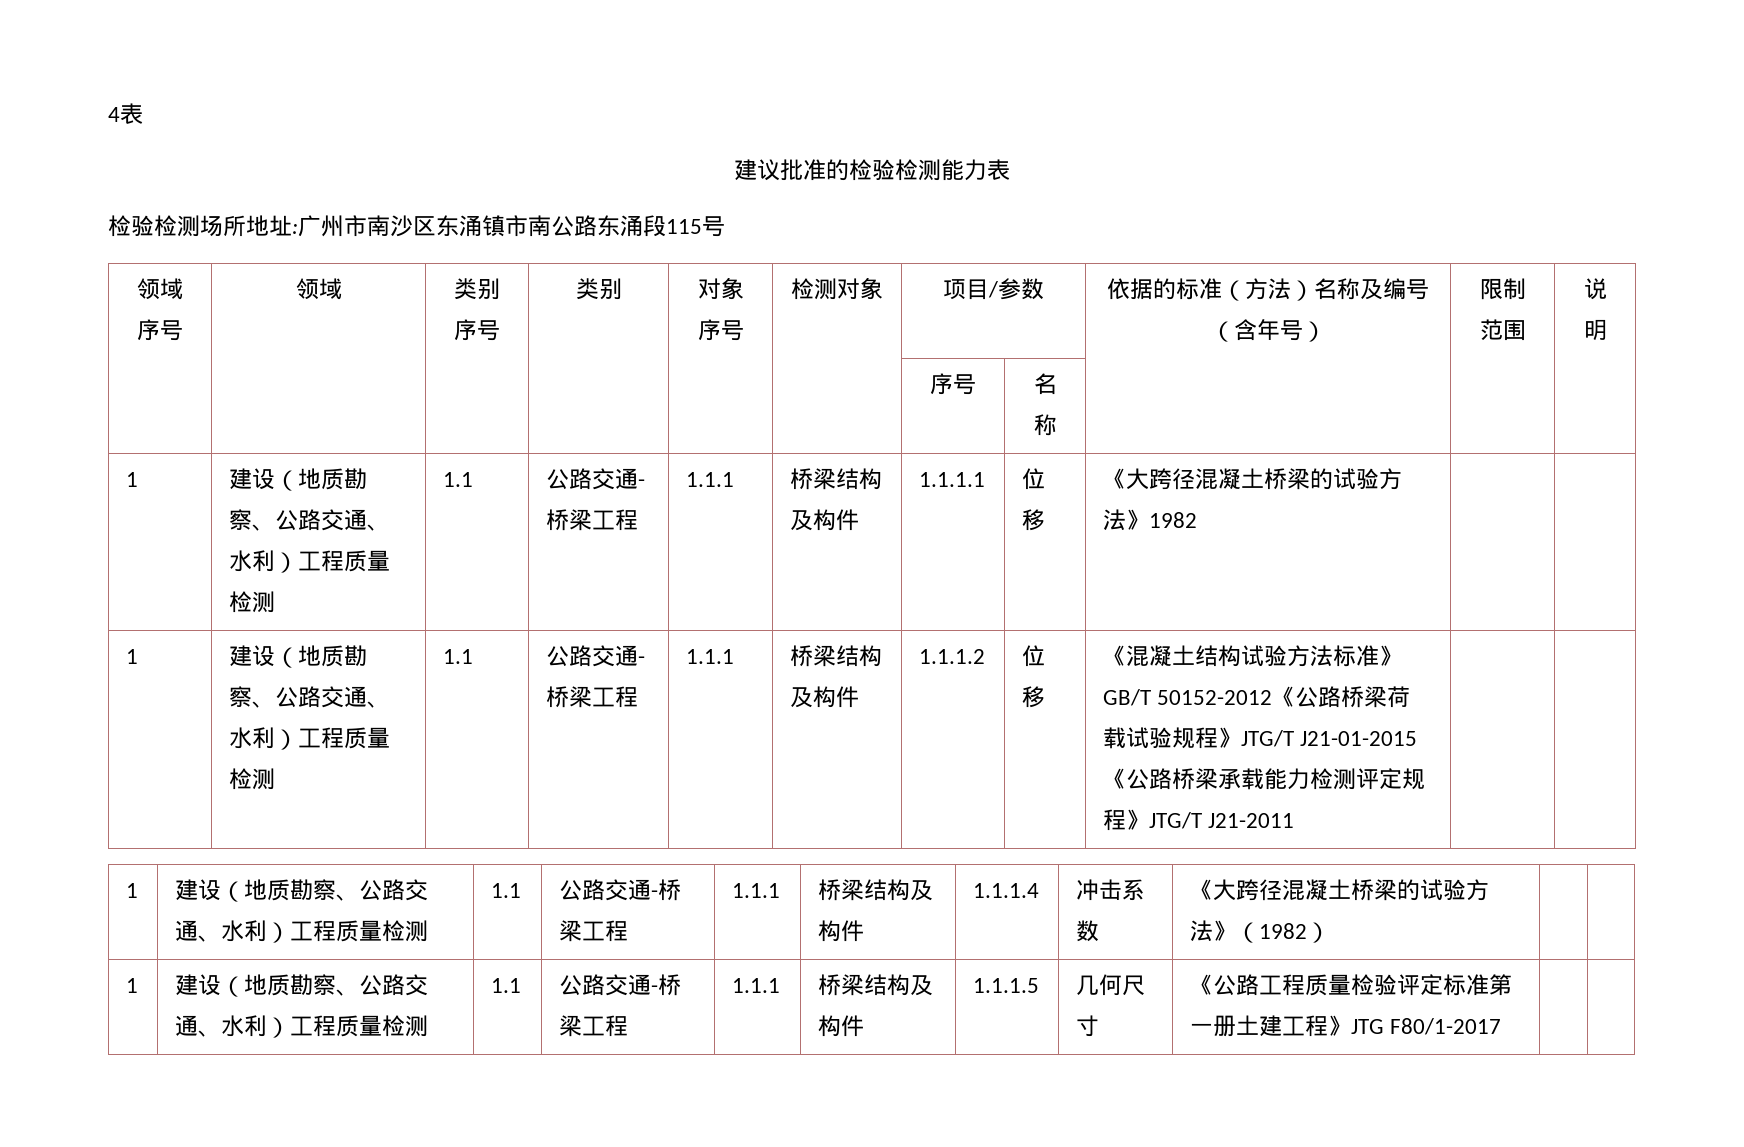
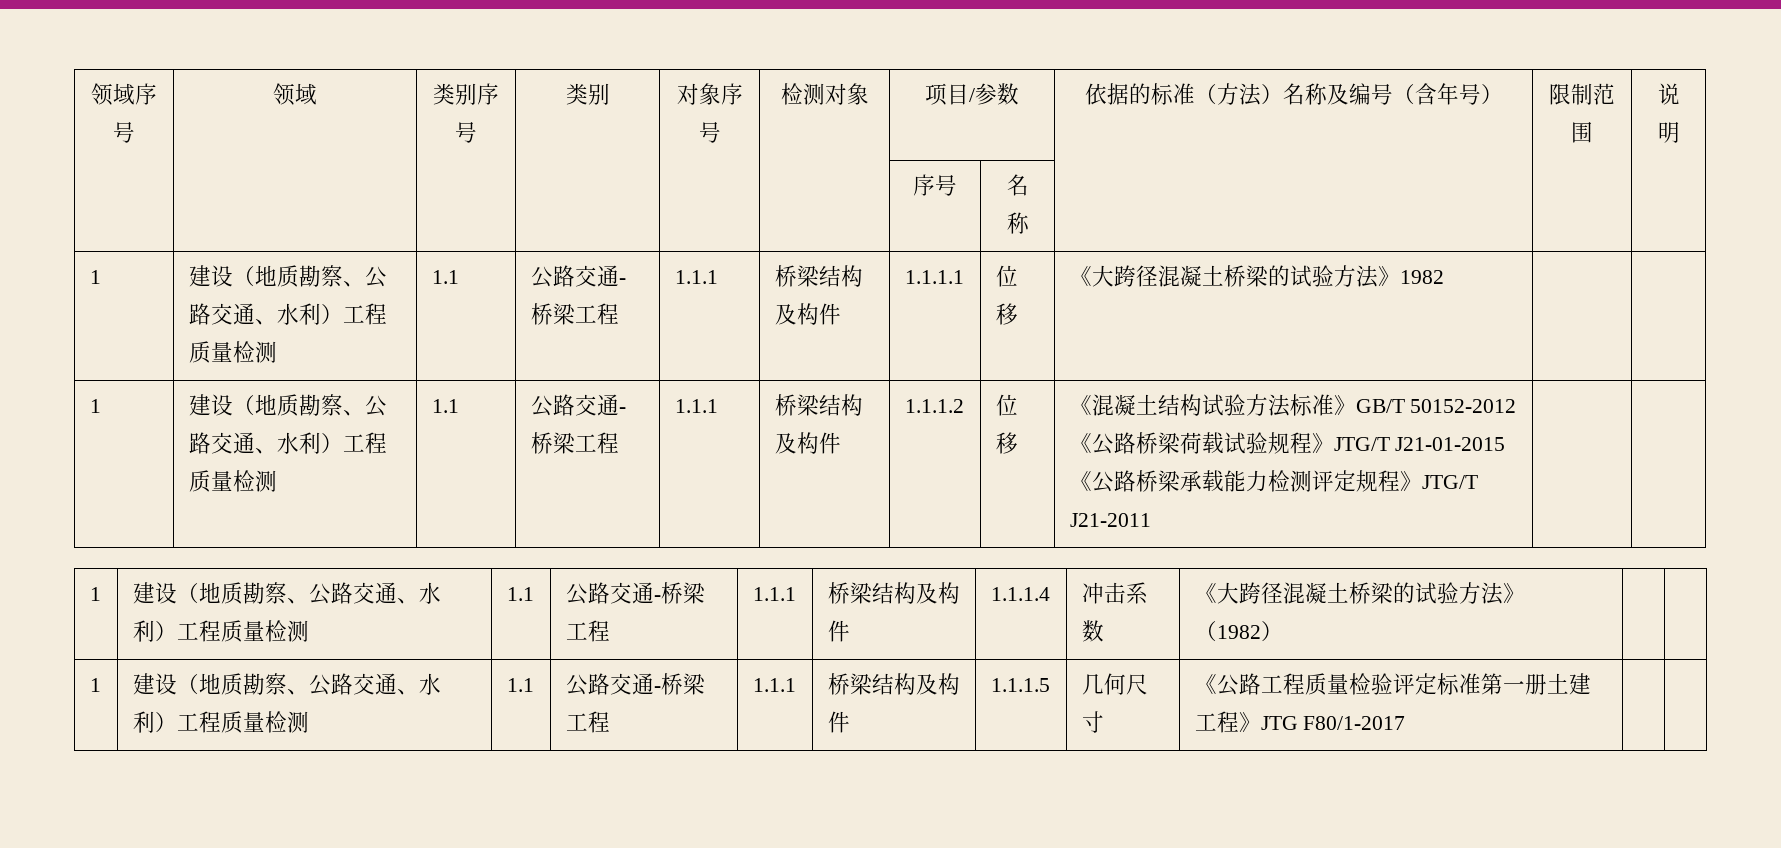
- 4表
- 建议批准的检验检测能力表
- 检验检测场所地址:广州市南沙区东涌镇市南公路东涌段115号

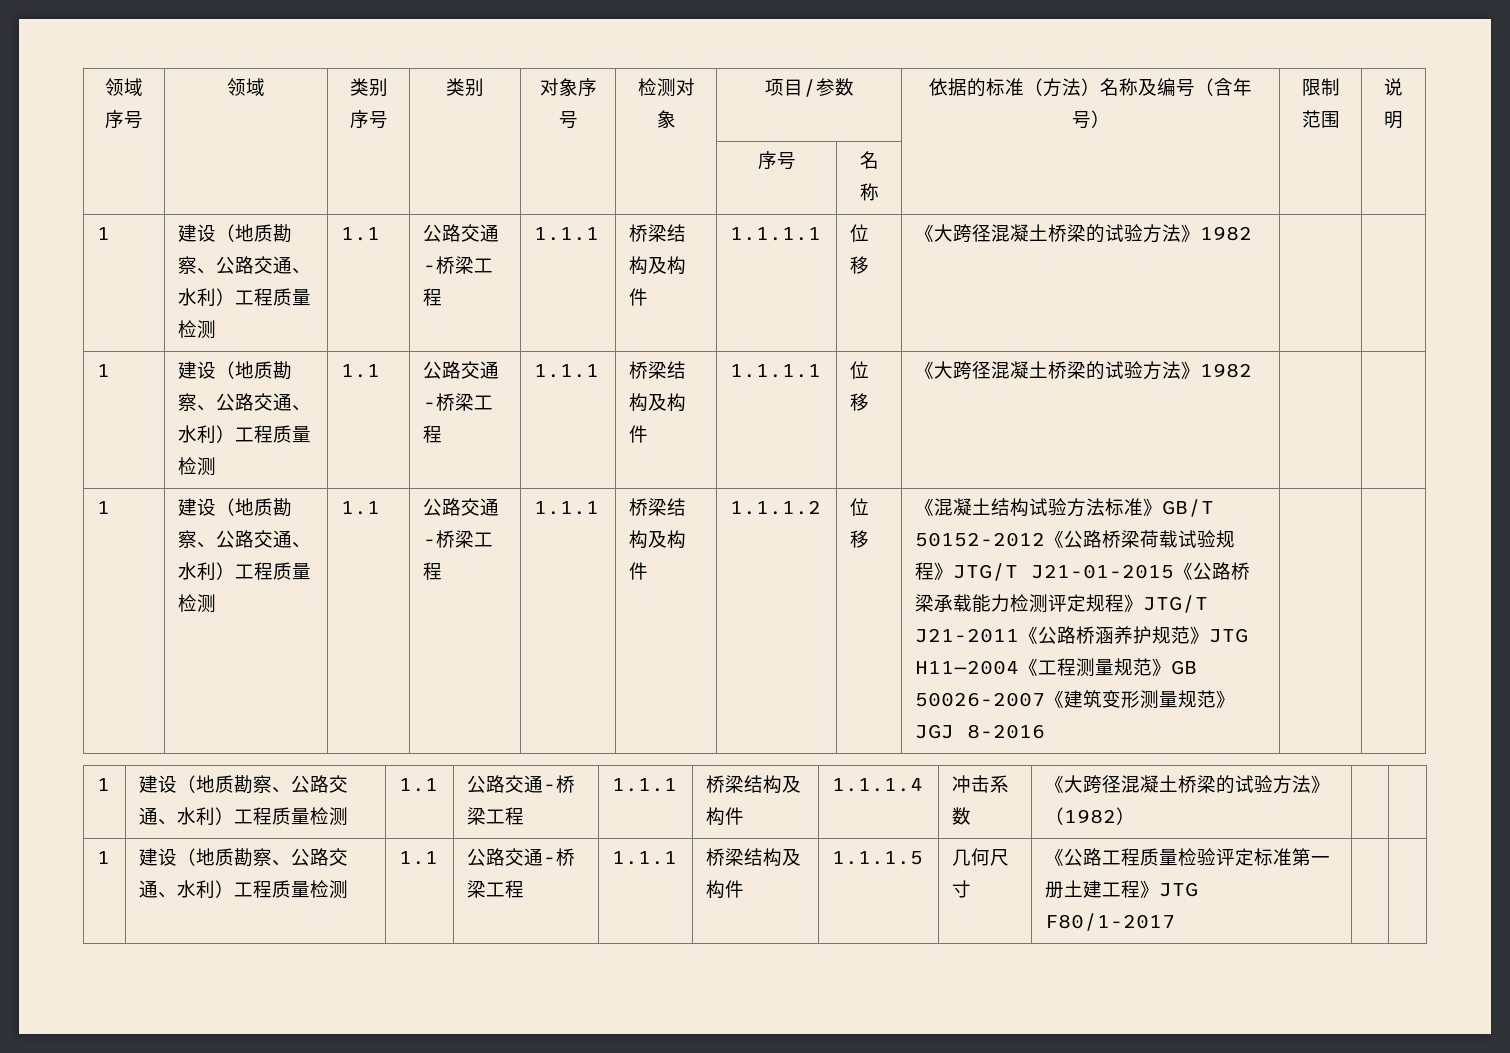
  | | | | | | 序号 | 名称 | | |
+ 1 | 建设（地质勘察、公路交通、水利）工程质量检测 | 1.1 | 公路交通-桥梁工程 | 1.1.1 | 桥梁结构及构件 | 1.1.1.1 | 位移 | 《大跨径混凝土桥梁的试验方法》1982 | |
- 《混凝土结构试验方法标准》GB/T 50152-2012《公路桥梁荷载试验规程》JTG/T J21-01-2015《公路桥梁承载能力检测评定规程》JTG/T J21-2011
+ 《混凝土结构试验方法标准》GB/T 50152-2012《公路桥梁荷载试验规程》JTG/T J21-01-2015《公路桥梁承载能力检测评定规程》JTG/T J21-2011《公路桥涵养护规范》JTG H11—2004《工程测量规范》GB 50026-2007《建筑变形测量规范》JGJ 8-2016

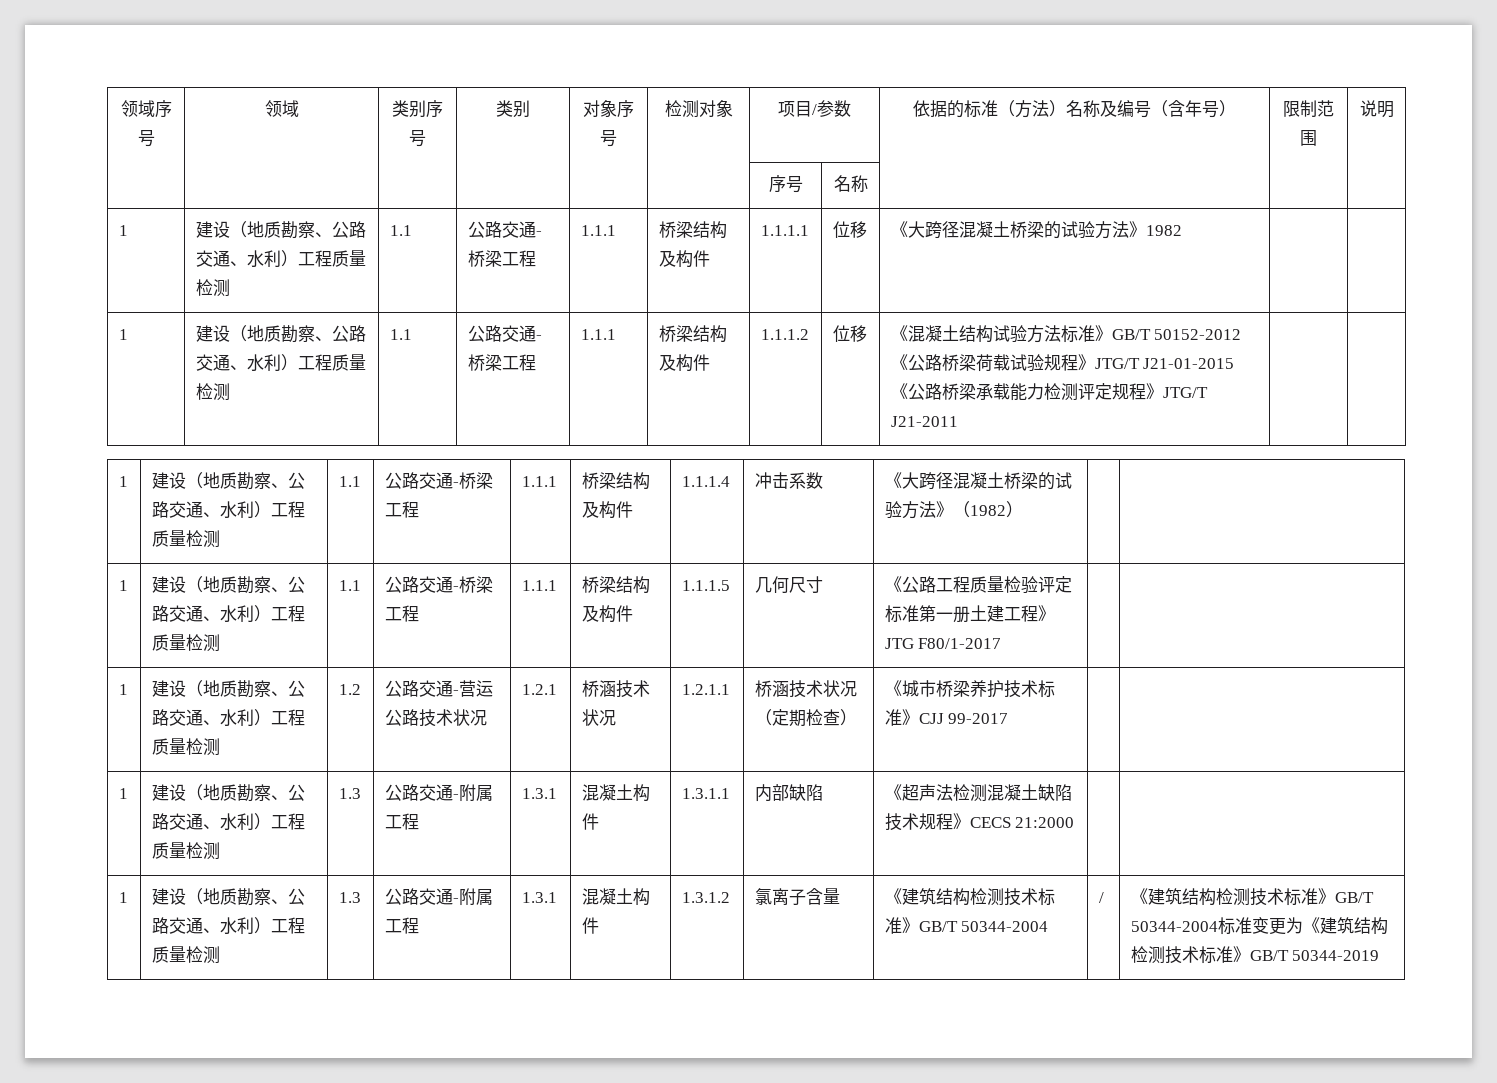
  | | | | | | 序号 | 名称 | | |
- 1 | 建设（地质勘察、公路交通、水利）工程质量检测 | 1.1 | 公路交通-桥梁工程 | 1.1.1 | 桥梁结构及构件 | 1.1.1.1 | 位移 | 《大跨径混凝土桥梁的试验方法》1982 | |
- 《混凝土结构试验方法标准》GB/T 50152-2012《公路桥梁荷载试验规程》JTG/T J21-01-2015《公路桥梁承载能力检测评定规程》JTG/T J21-2011《公路桥涵养护规范》JTG H11—2004《工程测量规范》GB 50026-2007《建筑变形测量规范》JGJ 8-2016
+ 《混凝土结构试验方法标准》GB/T 50152-2012《公路桥梁荷载试验规程》JTG/T J21-01-2015《公路桥梁承载能力检测评定规程》JTG/T J21-2011
+ 1 | 建设（地质勘察、公路交通、水利）工程质量检测 | 1.2 | 公路交通-营运公路技术状况 | 1.2.1 | 桥涵技术状况 | 1.2.1.1 | 桥涵技术状况（定期检查） | 《城市桥梁养护技术标准》CJJ 99-2017 | |
+ 1 | 建设（地质勘察、公路交通、水利）工程质量检测 | 1.3 | 公路交通-附属工程 | 1.3.1 | 混凝土构件 | 1.3.1.1 | 内部缺陷 | 《超声法检测混凝土缺陷技术规程》CECS 21:2000 | |
+ 1 | 建设（地质勘察、公路交通、水利）工程质量检测 | 1.3 | 公路交通-附属工程 | 1.3.1 | 混凝土构件 | 1.3.1.2 | 氯离子含量 | 《建筑结构检测技术标准》GB/T 50344-2004 | / | 《建筑结构检测技术标准》GB/T 50344-2004标准变更为《建筑结构检测技术标准》GB/T 50344-2019

